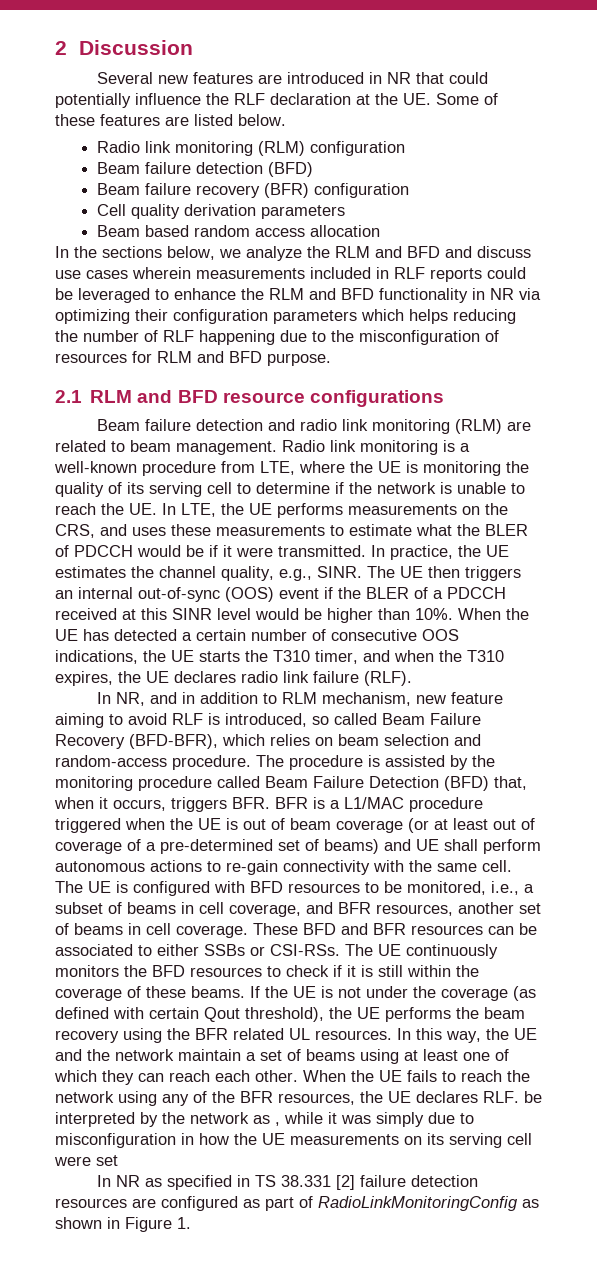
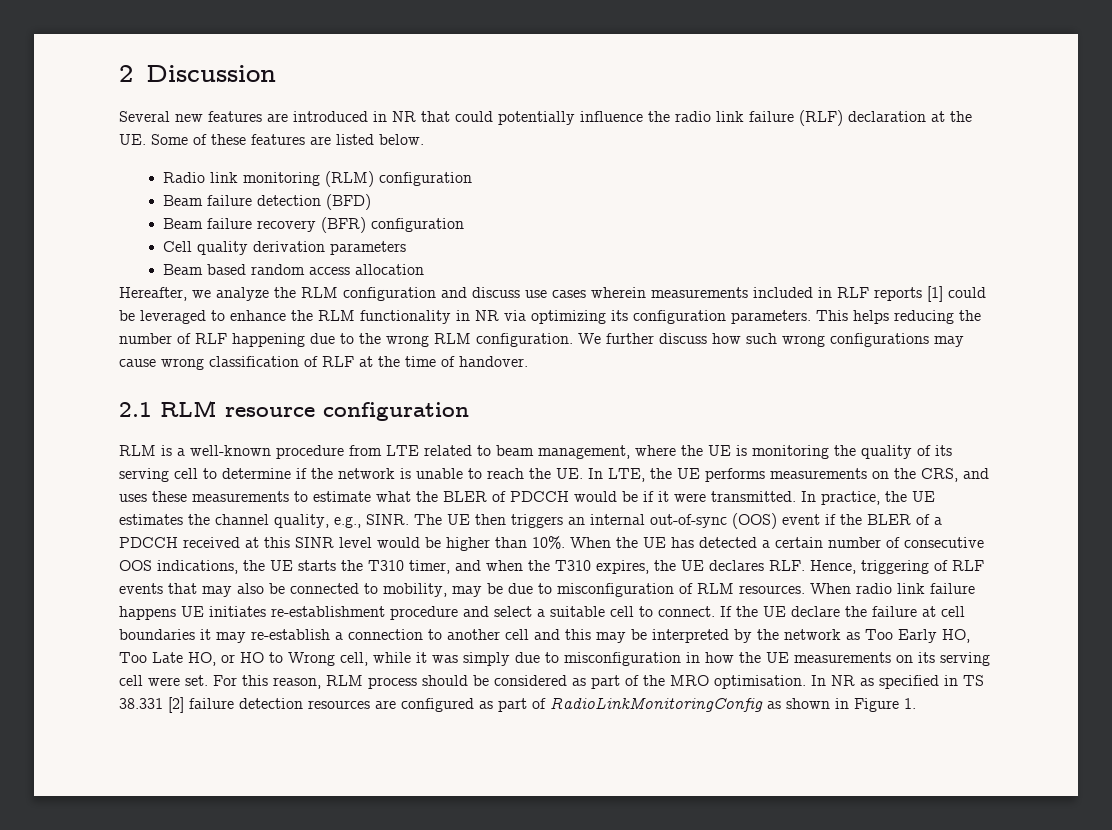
- Several new features are introduced in NR that could potentially influence the RLF declaration at the UE. Some of these features are listed below.
+ Several new features are introduced in NR that could potentially influence the radio link failure (RLF) declaration at the UE. Some of these features are listed below.
- In the sections below, we analyze the RLM and BFD and discuss use cases wherein measurements included in RLF reports could be leveraged to enhance the RLM and BFD functionality in NR via optimizing their configuration parameters which helps reducing the number of RLF happening due to the misconfiguration of resources for RLM and BFD purpose.
- 2.1 RLM and BFD resource configurations
- Beam failure detection and radio link monitoring (RLM) are related to beam management. Radio link monitoring is a well-known procedure from LTE, where the UE is monitoring the quality of its serving cell to determine if the network is unable to reach the UE. In LTE, the UE performs measurements on the CRS, and uses these measurements to estimate what the BLER of PDCCH would be if it were transmitted.
+ Hereafter, we analyze the RLM configuration and discuss use cases wherein measurements included in RLF reports [1] could be leveraged to enhance the RLM functionality in NR via optimizing its configuration parameters. This helps reducing the number of RLF happening due to the wrong RLM configuration. We further discuss how such wrong configurations may cause wrong classification of RLF at the time of handover.
+ 2.1 RLM resource configuration
+ RLM is a well-known procedure from LTE related to beam management, where the UE is monitoring the quality of its serving cell to determine if the network is unable to reach the UE. In LTE, the UE performs measurements on the CRS, and uses these measurements to estimate what the BLER of PDCCH would be if it were transmitted.
- When the UE has detected a certain number of consecutive OOS indications, the UE starts the T310 timer, and when the T310 expires, the UE declares radio link failure (RLF).
- In NR, and in addition to RLM mechanism, new feature aiming to avoid RLF is introduced, so called Beam Failure Recovery (BFD-BFR), which relies on beam selection and random-access procedure. The procedure is assisted by the monitoring procedure called Beam Failure Detection (BFD) that, when it occurs, triggers BFR. BFR is a L1/MAC procedure triggered when the UE is out of beam coverage (or at least out of coverage of a pre-determined set of beams) and UE shall perform autonomous actions to re-gain connectivity with the same cell. The UE is configured with BFD resources to be monitored, i.e., a subset of beams in cell coverage, and BFR resources, another set of beams in cell coverage. These BFD and BFR resources can be associated to either SSBs or CSI-RSs. The UE continuously monitors the BFD resources to check if it is still within the coverage of these beams. If the UE is not under the coverage (as defined with certain Qout threshold), the UE performs the beam recovery using the BFR related UL resources. In this way, the UE and the network maintain a set of beams using at least one of which they can reach each other. When the UE fails to reach the network using any of the BFR resources, the UE declares RLF. be interpreted by the network as , while it was simply due to misconfiguration in how the UE measurements on its serving cell were set
- In NR as specified in TS 38.331 [2] failure detection resources are configured as part of RadioLinkMonitoringConfig as shown in Figure 1.
+ When the UE has detected a certain number of consecutive OOS indications, the UE starts the T310 timer, and when the T310 expires, the UE declares RLF. Hence, triggering of RLF events that may also be connected to mobility, may be due to misconfiguration of RLM resources. When radio link failure happens UE initiates re-establishment procedure and select a suitable cell to connect. If the UE declare the failure at cell boundaries it may re-establish a connection to another cell and this may be interpreted by the network as Too Early HO, Too Late HO, or HO to Wrong cell, while it was simply due to misconfiguration in how the UE measurements on its serving cell were set. For this reason, RLM process should be considered as part of the MRO optimisation. In NR as specified in TS 38.331 [2] failure detection resources are configured as part of RadioLinkMonitoringConfig as shown in Figure 1.

